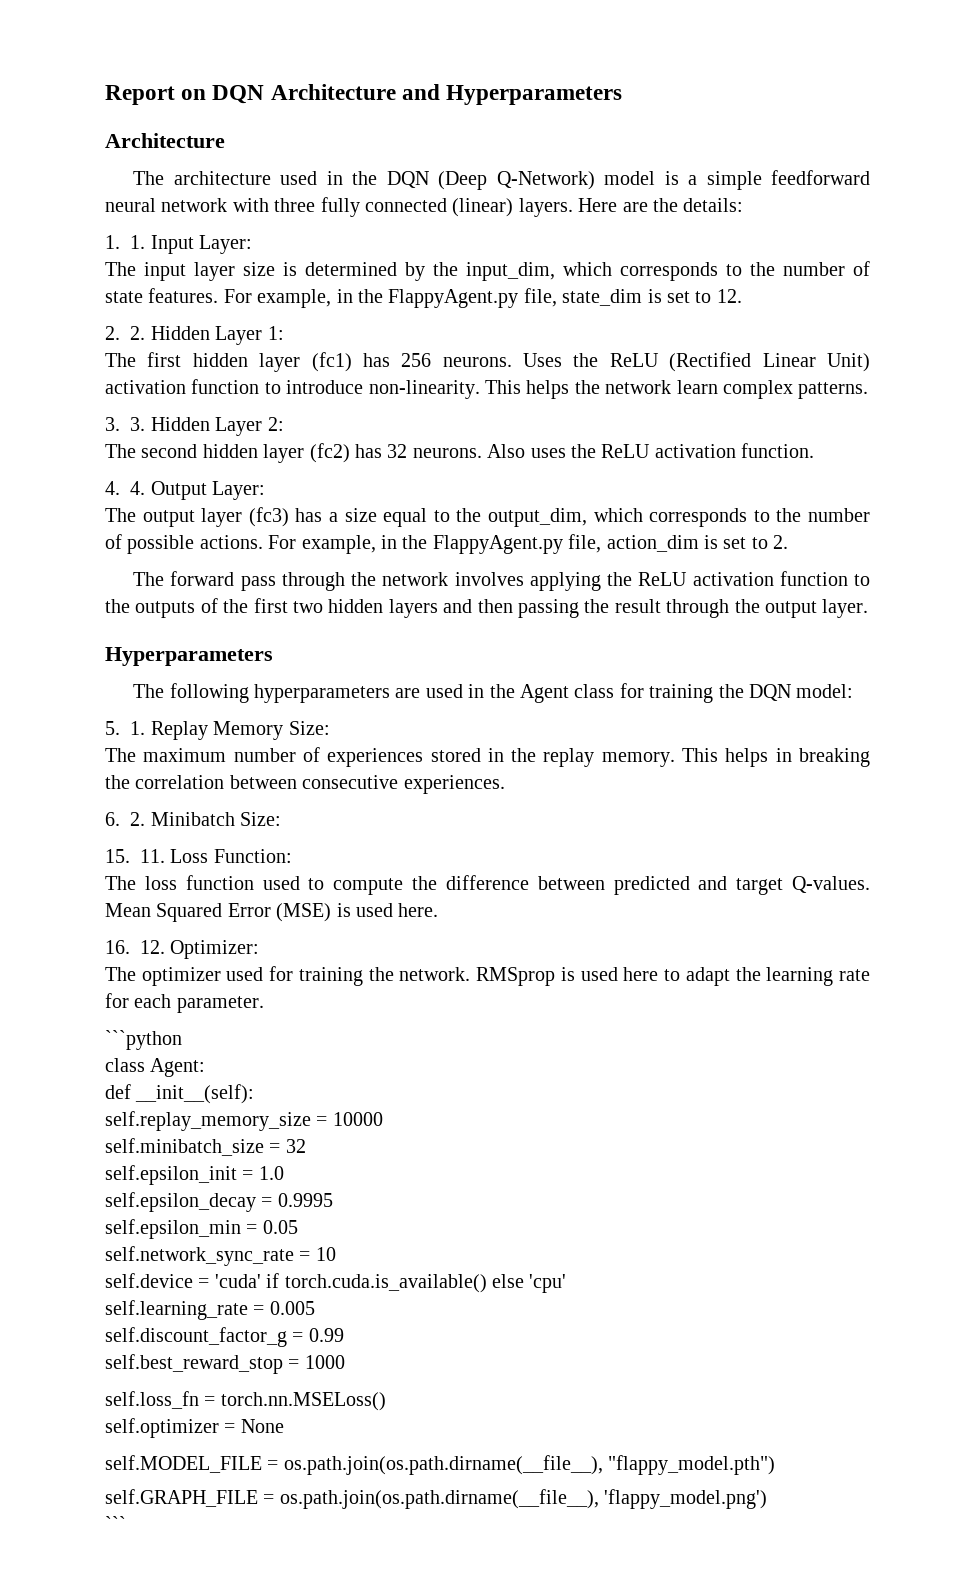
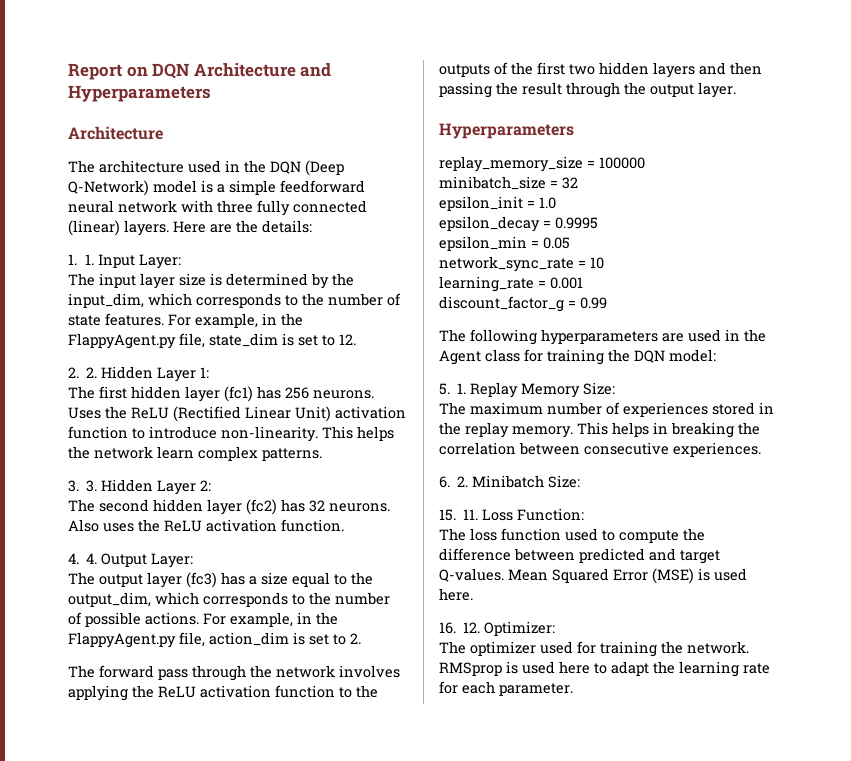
+ replay_memory_size = 100000
+ minibatch_size = 32
+ epsilon_init = 1.0
+ epsilon_decay = 0.9995
+ epsilon_min = 0.05
+ network_sync_rate = 10
+ learning_rate = 0.001
+ discount_factor_g = 0.99
- ```python
- class Agent:
- def __init__(self):
- self.replay_memory_size = 10000
- self.minibatch_size = 32
- self.epsilon_init = 1.0
- self.epsilon_decay = 0.9995
- self.epsilon_min = 0.05
- self.network_sync_rate = 10
- self.device = 'cuda' if torch.cuda.is_available() else 'cpu'
- self.learning_rate = 0.005
- self.discount_factor_g = 0.99
- self.best_reward_stop = 1000
- self.loss_fn = torch.nn.MSELoss()
- self.optimizer = None
- self.MODEL_FILE = os.path.join(os.path.dirname(__file__), "flappy_model.pth")
- self.GRAPH_FILE = os.path.join(os.path.dirname(__file__), 'flappy_model.png')
- ```

